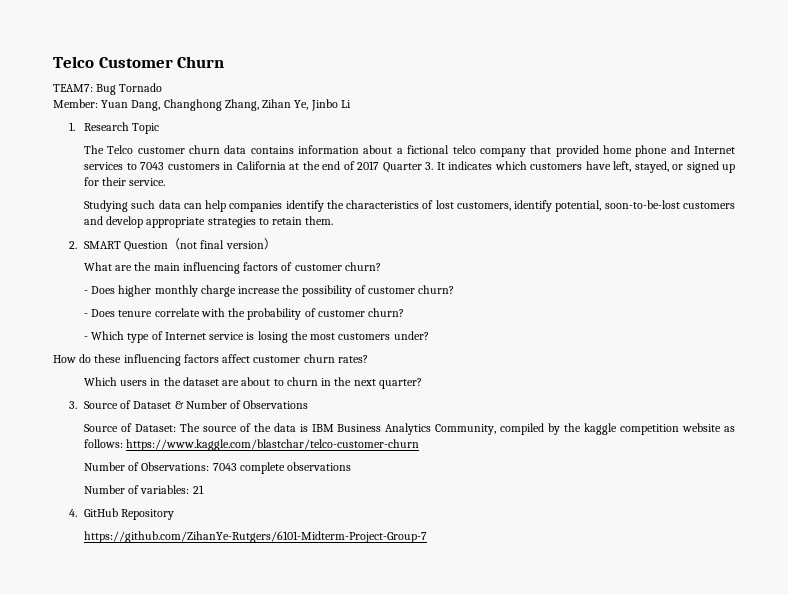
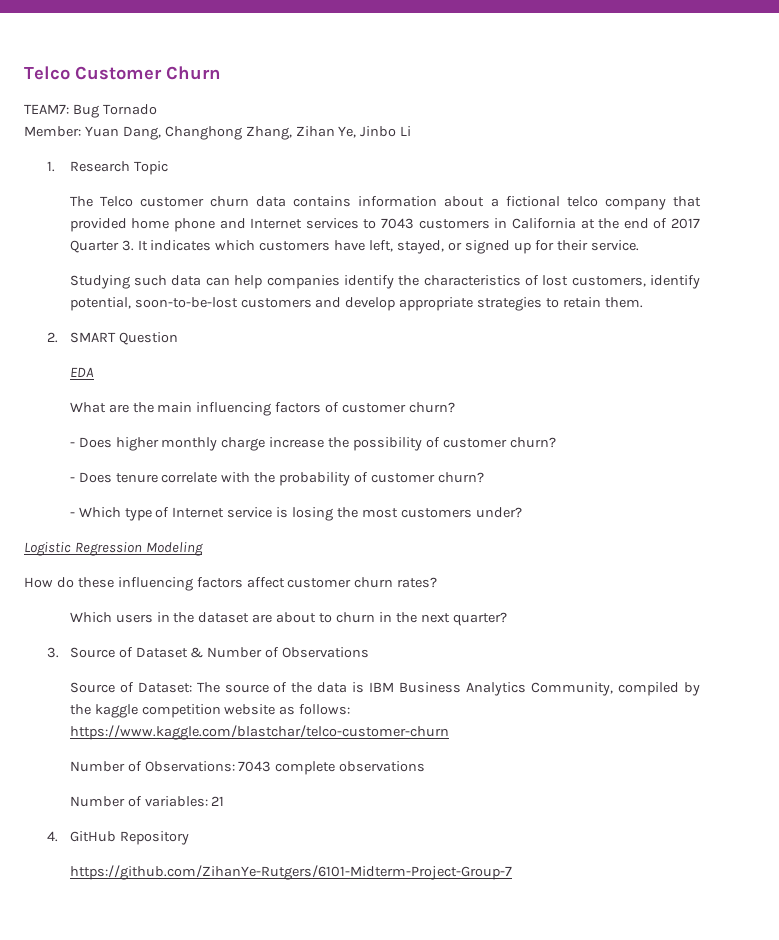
- 2. SMART Question（not final version）
+ 2. SMART Question
+ EDA
+ Logistic Regression Modeling

